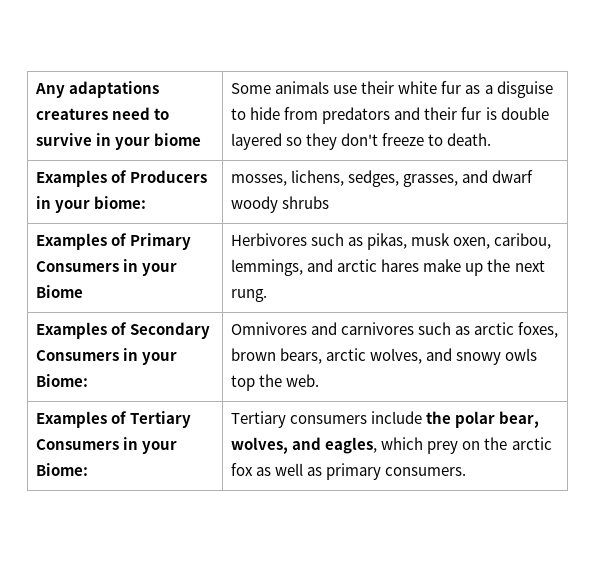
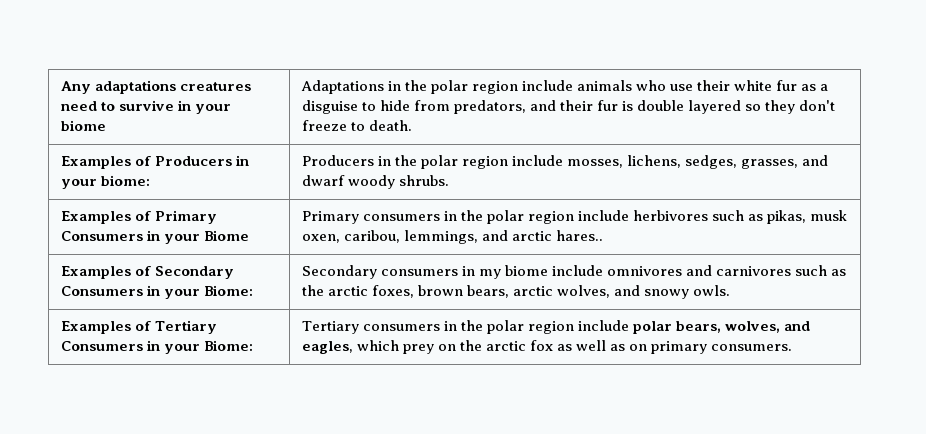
- Any adaptations creatures need to survive in your biome | Some animals use their white fur as a disguise to hide from predators and their fur is double layered so they don't freeze to death.
+ Any adaptations creatures need to survive in your biome | Adaptations in the polar region include animals who use their white fur as a disguise to hide from predators, and their fur is double layered so they don't freeze to death.
- Examples of Producers in your biome: | mosses, lichens, sedges, grasses, and dwarf woody shrubs
+ Examples of Producers in your biome: | Producers in the polar region include mosses, lichens, sedges, grasses, and dwarf woody shrubs.
- Examples of Primary Consumers in your Biome | Herbivores such as pikas, musk oxen, caribou, lemmings, and arctic hares make up the next rung.
+ Examples of Primary Consumers in your Biome | Primary consumers in the polar region include herbivores such as pikas, musk oxen, caribou, lemmings, and arctic hares..
- Examples of Secondary Consumers in your Biome: | Omnivores and carnivores such as arctic foxes, brown bears, arctic wolves, and snowy owls top the web.
+ Examples of Secondary Consumers in your Biome: | Secondary consumers in my biome include omnivores and carnivores such as the arctic foxes, brown bears, arctic wolves, and snowy owls.
- Examples of Tertiary Consumers in your Biome: | Tertiary consumers include the polar bear, wolves, and eagles, which prey on the arctic fox as well as primary consumers.
+ Examples of Tertiary Consumers in your Biome: | Tertiary consumers in the polar region include polar bears, wolves, and eagles, which prey on the arctic fox as well as on primary consumers.

